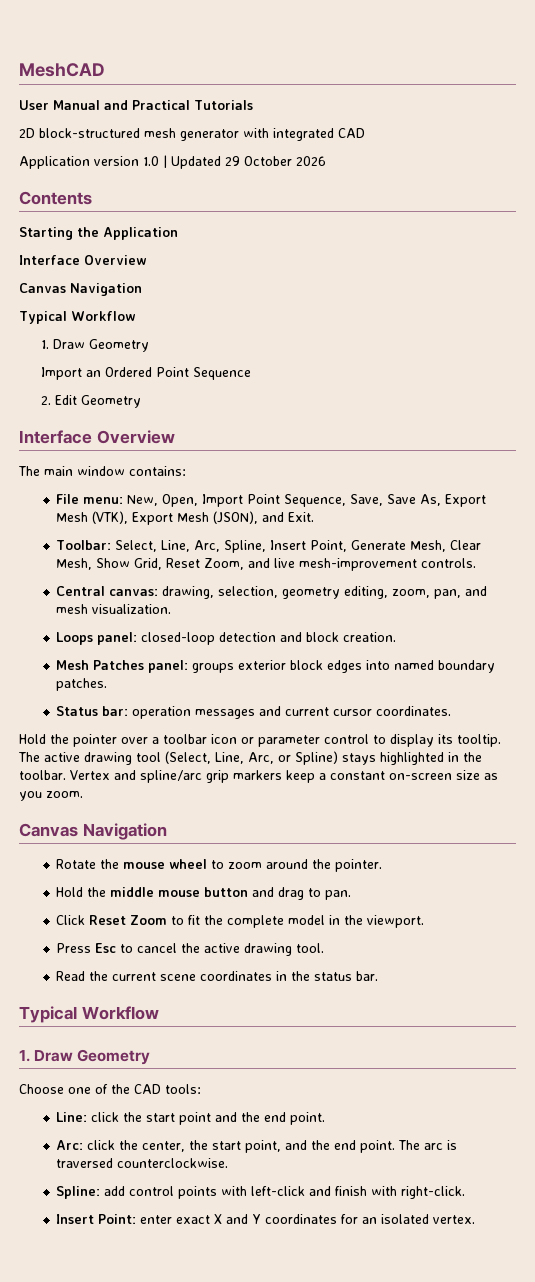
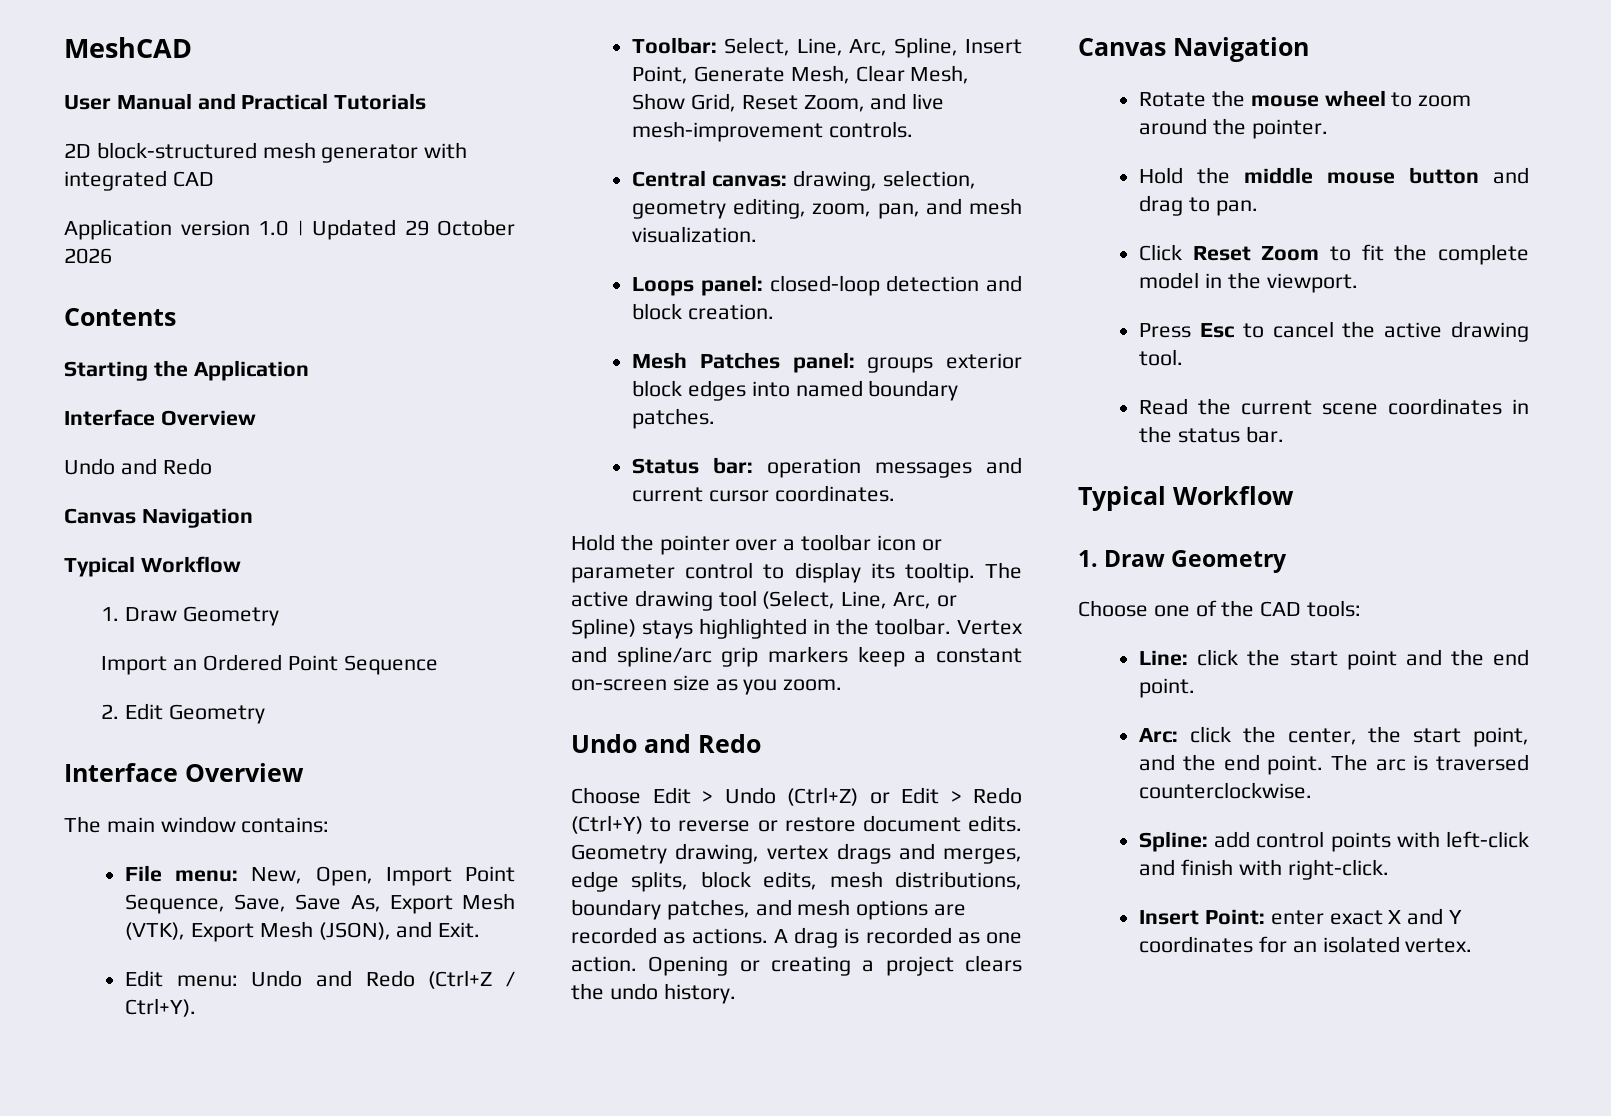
  Starting the Application
  Interface Overview
+ Undo and Redo
+ Edit menu: Undo and Redo (Ctrl+Z / Ctrl+Y).
  Vertex and spline/arc grip markers keep a constant on-screen size as you zoom.
+ Undo and Redo
+ Choose Edit > Undo (Ctrl+Z) or Edit > Redo (Ctrl+Y) to reverse or restore document edits. Geometry drawing, vertex drags and merges, edge splits, block edits, mesh distributions, boundary patches, and mesh options are recorded as actions. A drag is recorded as one action. Opening or creating a project clears the undo history.

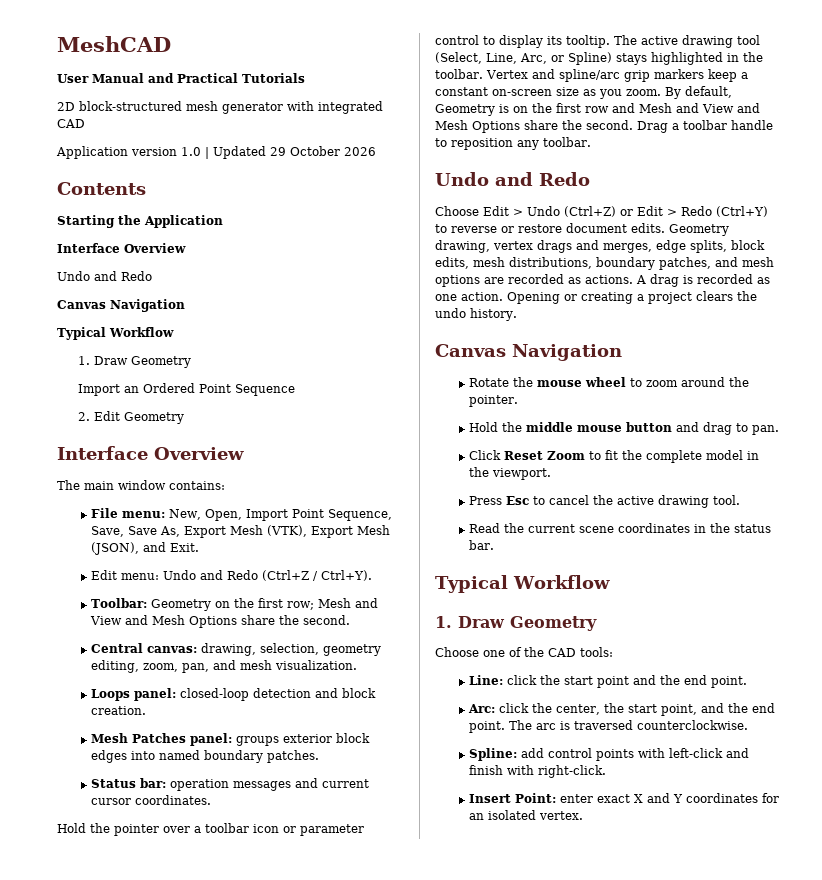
- Toolbar: Select, Line, Arc, Spline, Insert Point, Generate Mesh, Clear Mesh, Show Grid, Reset Zoom, and live mesh-improvement controls.
+ Toolbar: Geometry on the first row; Mesh and View and Mesh Options share the second.
+ By default, Geometry is on the first row and Mesh and View and Mesh Options share the second. Drag a toolbar handle to reposition any toolbar.

